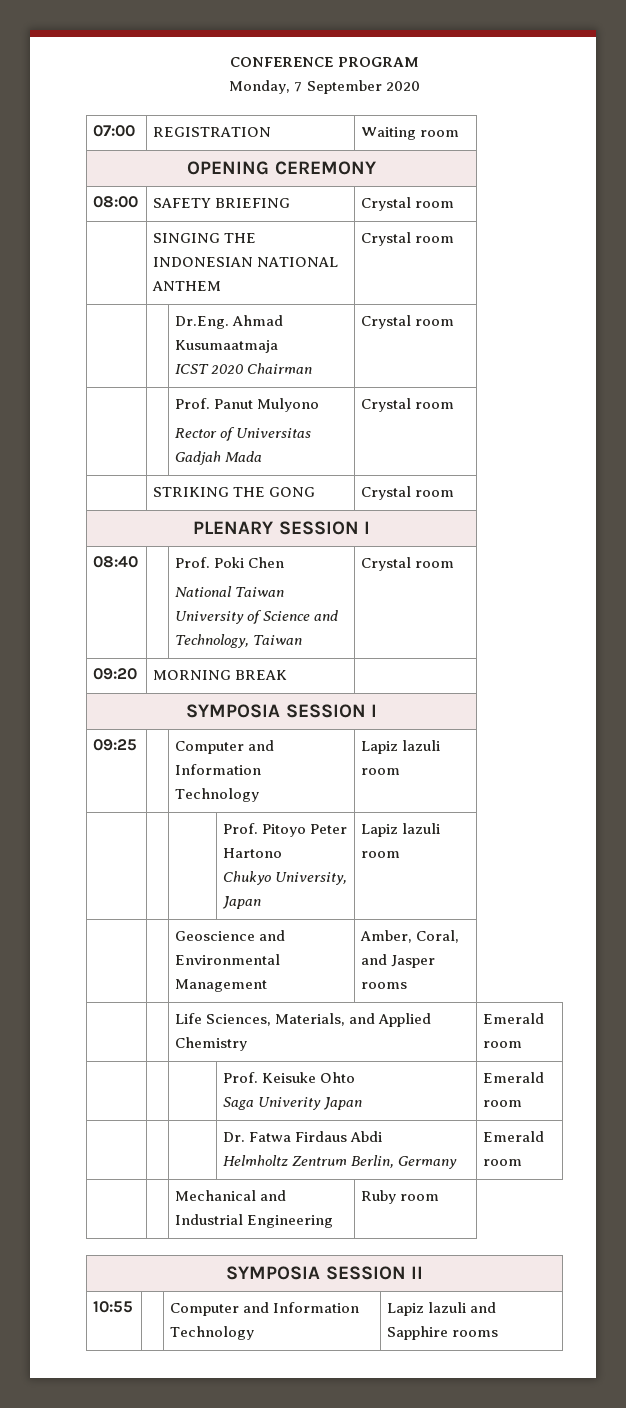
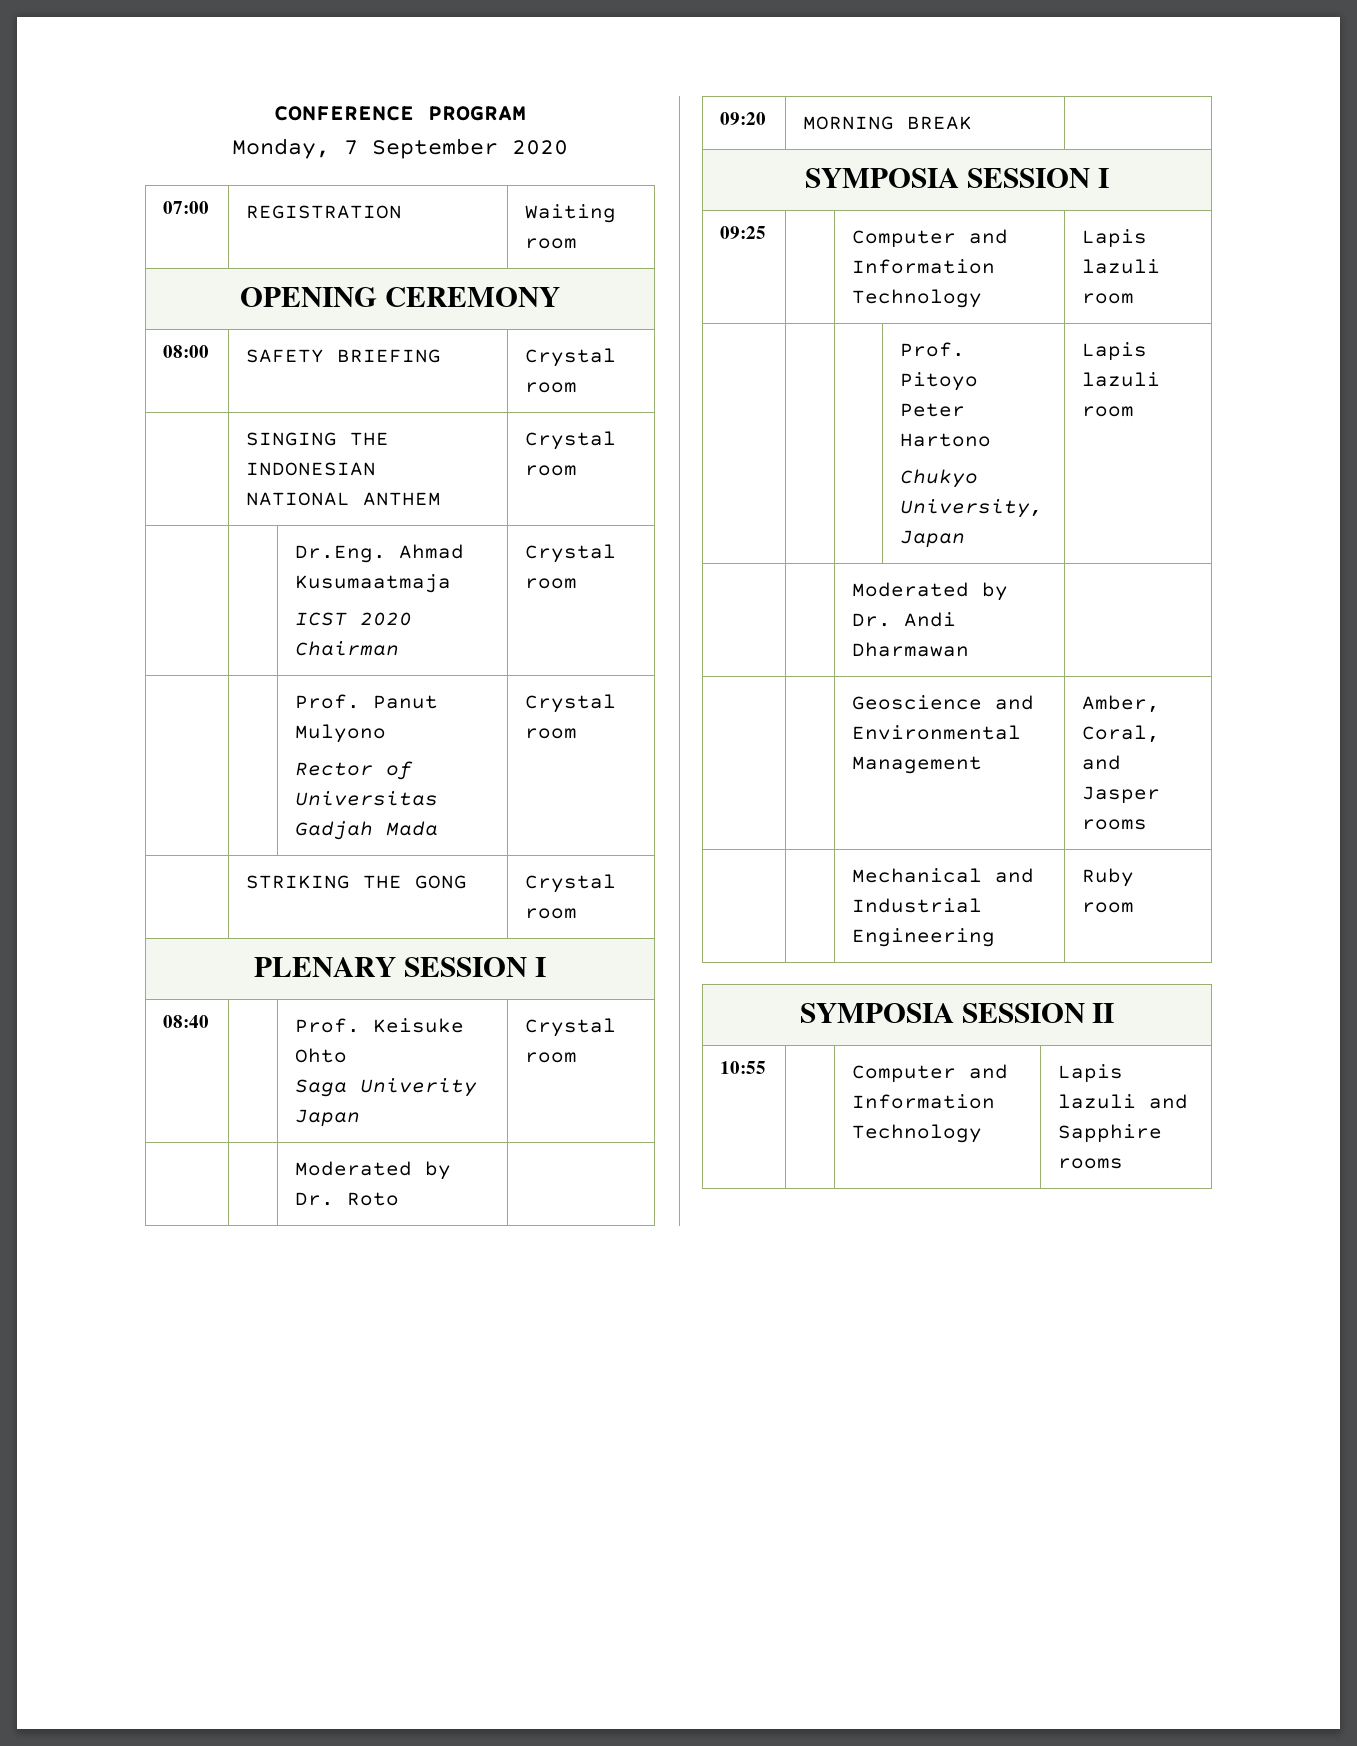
- 08:40 | | Prof. Poki Chen
- National Taiwan University of Science and Technology, Taiwan | Crystal room
+ 08:40 | | Prof. Keisuke Ohto
+ Saga Univerity Japan | Crystal room
+ | | Moderated by Dr. Roto |
- 09:25 | | Computer and Information Technology | Lapiz lazuli room
+ 09:25 | | Computer and Information Technology | Lapis lazuli room
  | | | Prof. Pitoyo Peter Hartono
- Chukyo University, Japan | Lapiz lazuli room
+ Chukyo University, Japan | Lapis lazuli room
+ | | Moderated by Dr. Andi Dharmawan |
- | | Life Sciences, Materials, and Applied Chemistry | Emerald room
- | | | Prof. Keisuke Ohto
- Saga Univerity Japan | Emerald room
- | | | Dr. Fatwa Firdaus Abdi
- Helmholtz Zentrum Berlin, Germany | Emerald room
- 10:55 | | Computer and Information Technology | Lapiz lazuli and Sapphire rooms
+ 10:55 | | Computer and Information Technology | Lapis lazuli and Sapphire rooms

